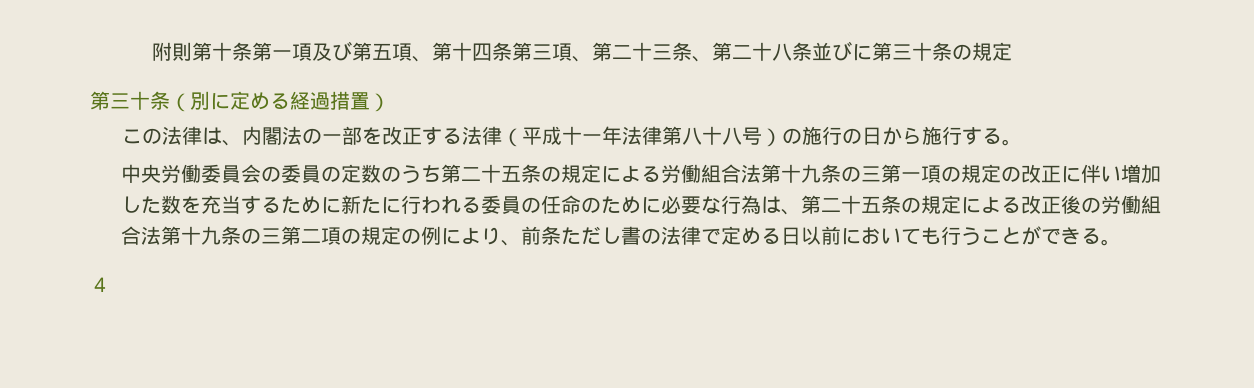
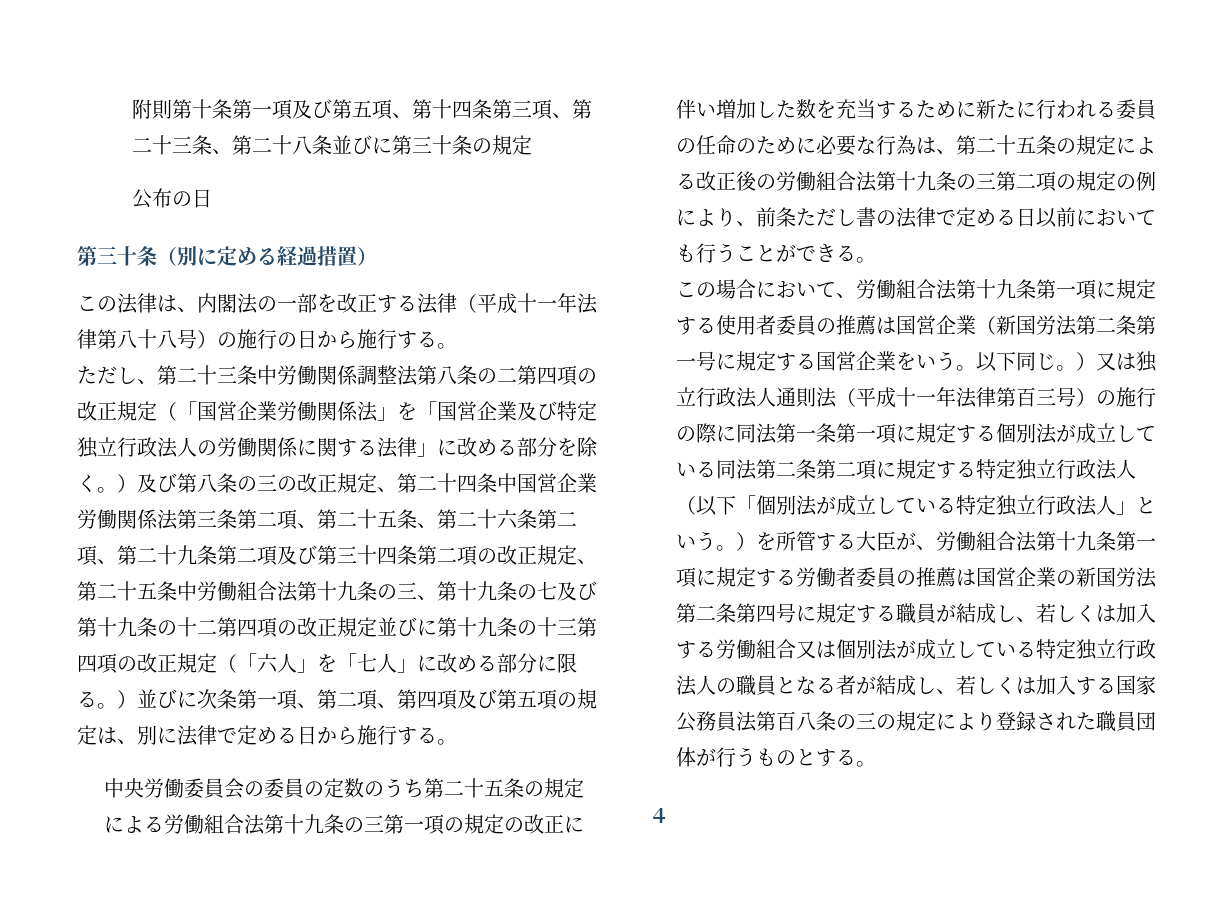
+ 公布の日
+ ただし、第二十三条中労働関係調整法第八条の二第四項の改正規定（「国営企業労働関係法」を「国営企業及び特定独立行政法人の労働関係に関する法律」に改める部分を除く。）及び第八条の三の改正規定、第二十四条中国営企業労働関係法第三条第二項、第二十五条、第二十六条第二項、第二十九条第二項及び第三十四条第二項の改正規定、第二十五条中労働組合法第十九条の三、第十九条の七及び第十九条の十二第四項の改正規定並びに第十九条の十三第四項の改正規定（「六人」を「七人」に改める部分に限る。）並びに次条第一項、第二項、第四項及び第五項の規定は、別に法律で定める日から施行する。
+ この場合において、労働組合法第十九条第一項に規定する使用者委員の推薦は国営企業（新国労法第二条第一号に規定する国営企業をいう。以下同じ。）又は独立行政法人通則法（平成十一年法律第百三号）の施行の際に同法第一条第一項に規定する個別法が成立している同法第二条第二項に規定する特定独立行政法人（以下「個別法が成立している特定独立行政法人」という。）を所管する大臣が、労働組合法第十九条第一項に規定する労働者委員の推薦は国営企業の新国労法第二条第四号に規定する職員が結成し、若しくは加入する労働組合又は個別法が成立している特定独立行政法人の職員となる者が結成し、若しくは加入する国家公務員法第百八条の三の規定により登録された職員団体が行うものとする。

